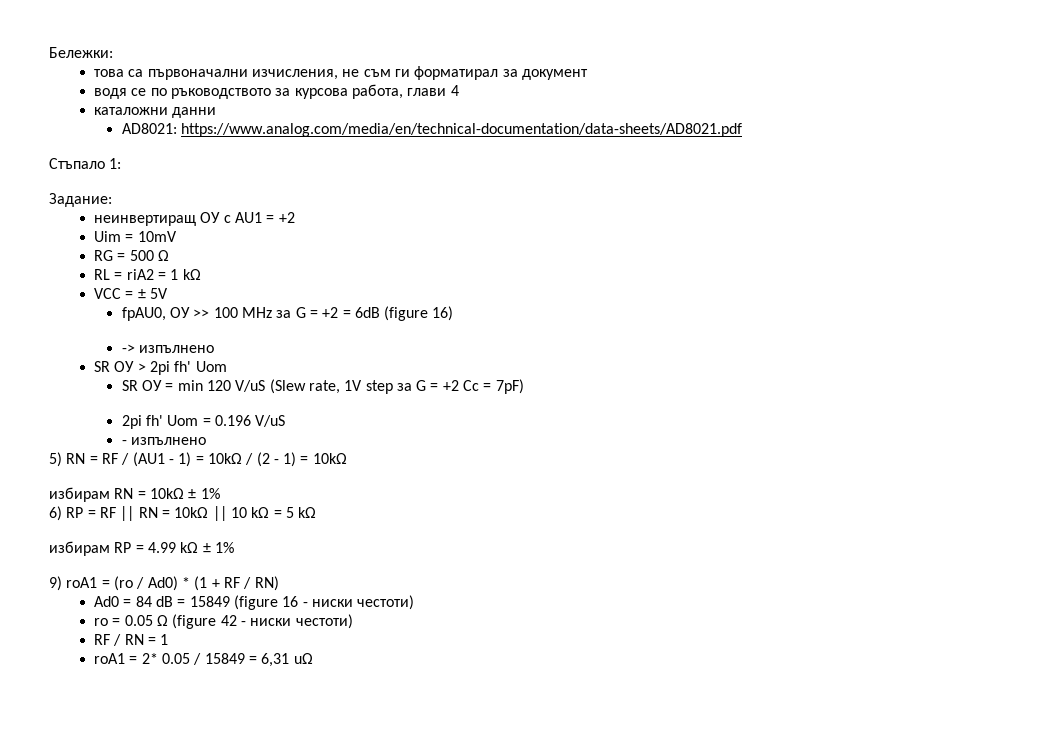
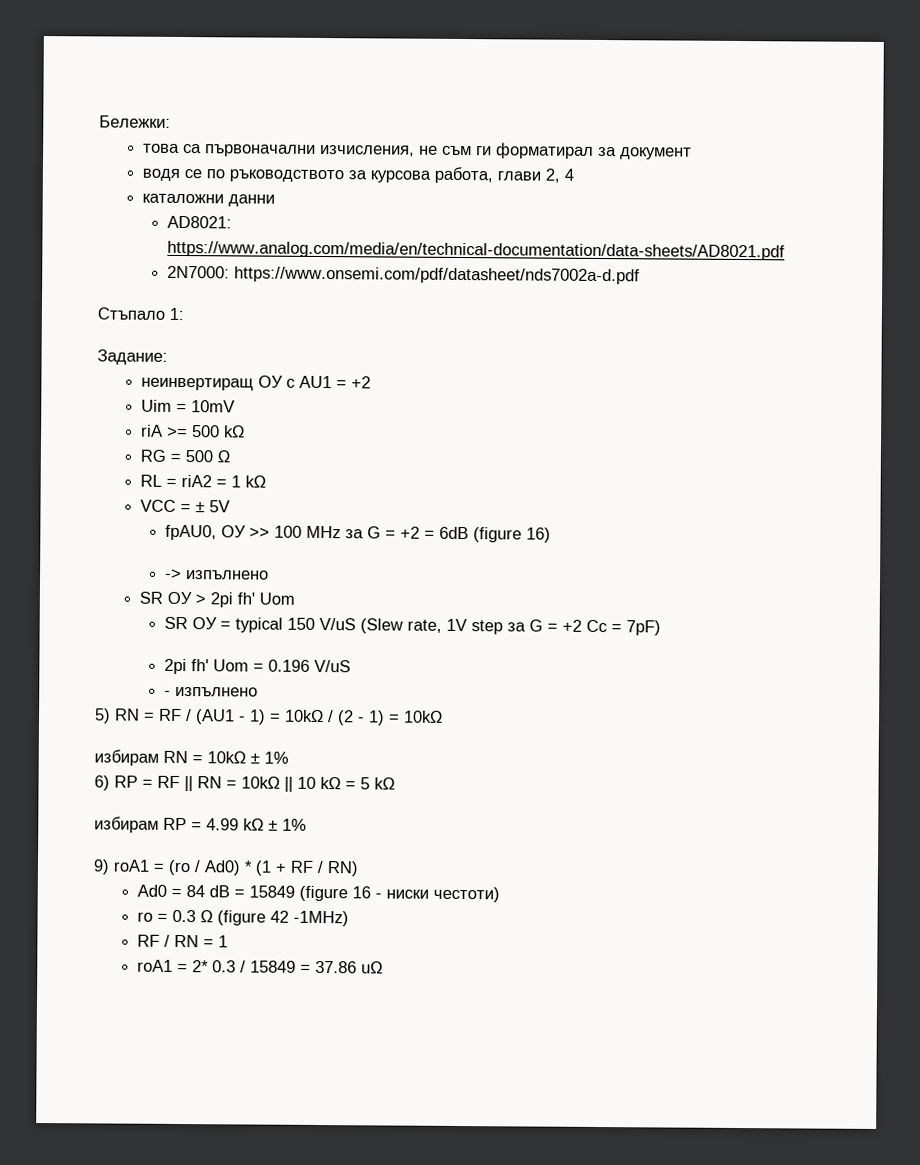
- водя се по ръководството за курсова работа, глави 4
+ водя се по ръководството за курсова работа, глави 2, 4
+ 2N7000: https://www.onsemi.com/pdf/datasheet/nds7002a-d.pdf
+ riA >= 500 kΩ
- SR ОУ = min 120 V/uS (Slew rate, 1V step за G = +2 Cc = 7pF)
+ SR ОУ = typical 150 V/uS (Slew rate, 1V step за G = +2 Cc = 7pF)
- ro = 0.05 Ω (figure 42 - ниски честоти)
+ ro = 0.3 Ω (figure 42 -1MHz)
- roA1 = 2* 0.05 / 15849 = 6,31 uΩ
+ roA1 = 2* 0.3 / 15849 = 37.86 uΩ

